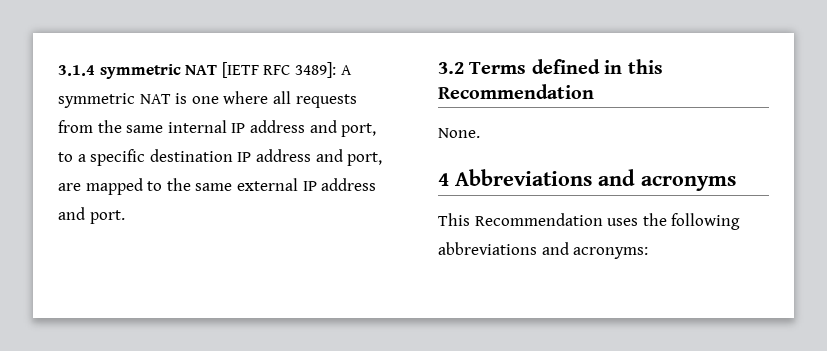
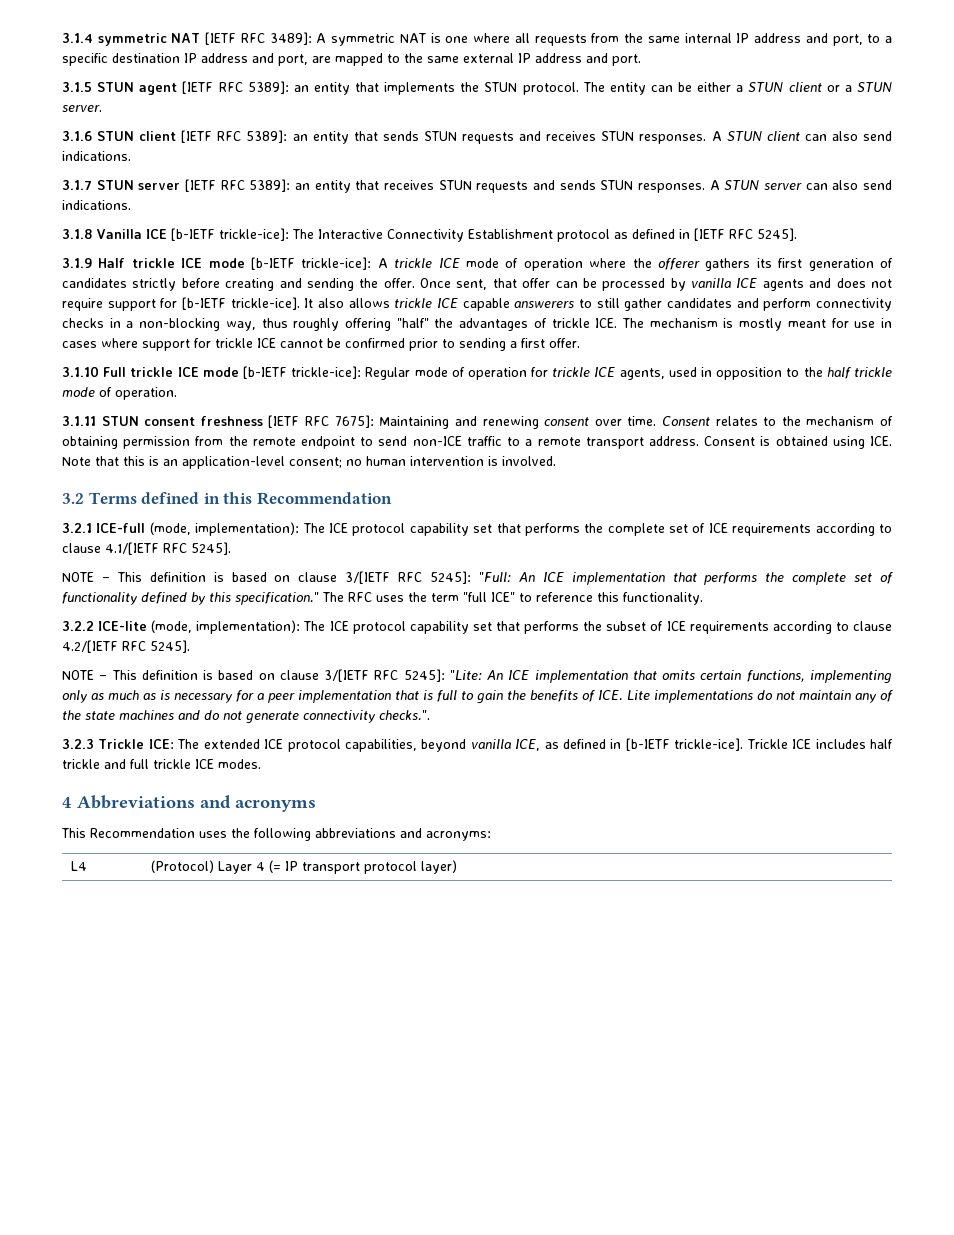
+ 3.1.5 STUN agent [IETF RFC 5389]: an entity that implements the STUN protocol. The entity can be either a STUN client or a STUN server.
+ 3.1.6 STUN client [IETF RFC 5389]: an entity that sends STUN requests and receives STUN responses. A STUN client can also send indications.
+ 3.1.7 STUN server [IETF RFC 5389]: an entity that receives STUN requests and sends STUN responses. A STUN server can also send indications.
+ 3.1.8 Vanilla ICE [b-IETF trickle-ice]: The Interactive Connectivity Establishment protocol as defined in [IETF RFC 5245].
+ 3.1.9 Half trickle ICE mode [b-IETF trickle-ice]: A trickle ICE mode of operation where the offerer gathers its first generation of candidates strictly before creating and sending the offer. Once sent, that offer can be processed by vanilla ICE agents and does not require support for [b-IETF trickle-ice]. It also allows trickle ICE capable answerers to still gather candidates and perform connectivity checks in a non-blocking way, thus roughly offering "half" the advantages of trickle ICE. The mechanism is mostly meant for use in cases where support for trickle ICE cannot be confirmed prior to sending a first offer.
+ 3.1.10 Full trickle ICE mode [b-IETF trickle-ice]: Regular mode of operation for trickle ICE agents, used in opposition to the half trickle mode of operation.
+ 3.1.11 STUN consent freshness [IETF RFC 7675]: Maintaining and renewing consent over time. Consent relates to the mechanism of obtaining permission from the remote endpoint to send non-ICE traffic to a remote transport address. Consent is obtained using ICE. Note that this is an application-level consent; no human intervention is involved.
- None.
+ 3.2.1 ICE-full (mode, implementation): The ICE protocol capability set that performs the complete set of ICE requirements according to clause 4.1/[IETF RFC 5245].
+ NOTE – This definition is based on clause 3/[IETF RFC 5245]: "Full: An ICE implementation that performs the complete set of functionality defined by this specification." The RFC uses the term "full ICE" to reference this functionality.
+ 3.2.2 ICE-lite (mode, implementation): The ICE protocol capability set that performs the subset of ICE requirements according to clause 4.2/[IETF RFC 5245].
+ NOTE – This definition is based on clause 3/[IETF RFC 5245]: "Lite: An ICE implementation that omits certain functions, implementing only as much as is necessary for a peer implementation that is full to gain the benefits of ICE. Lite implementations do not maintain any of the state machines and do not generate connectivity checks.".
+ 3.2.3 Trickle ICE: The extended ICE protocol capabilities, beyond vanilla ICE, as defined in [b-IETF trickle-ice]. Trickle ICE includes half trickle and full trickle ICE modes.
+ L4 | (Protocol) Layer 4 (= IP transport protocol layer)

